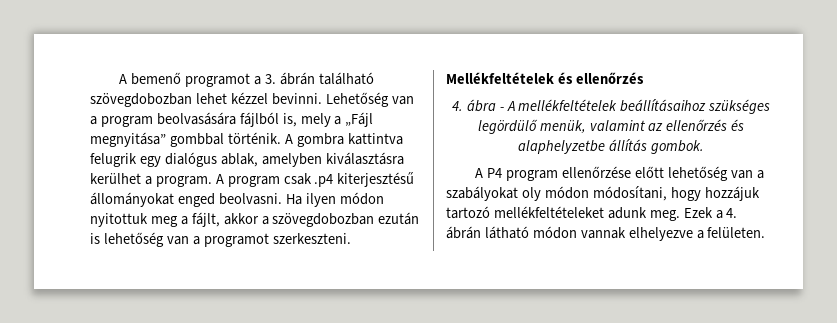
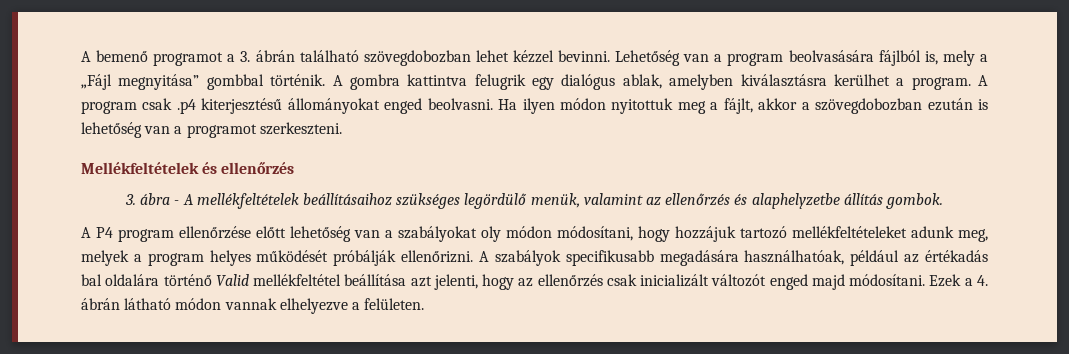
- 4. ábra - A mellékfeltételek beállításaihoz szükséges legördülő menük, valamint az ellenőrzés és alaphelyzetbe állítás gombok.
+ 3. ábra - A mellékfeltételek beállításaihoz szükséges legördülő menük, valamint az ellenőrzés és alaphelyzetbe állítás gombok.
- A P4 program ellenőrzése előtt lehetőség van a szabályokat oly módon módosítani, hogy hozzájuk tartozó mellékfeltételeket adunk meg.
+ A P4 program ellenőrzése előtt lehetőség van a szabályokat oly módon módosítani, hogy hozzájuk tartozó mellékfeltételeket adunk meg, melyek a program helyes működését próbálják ellenőrizni. A szabályok specifikusabb megadására használhatóak, például az értékadás bal oldalára történő Valid mellékfeltétel beállítása azt jelenti, hogy az ellenőrzés csak inicializált változót enged majd módosítani.

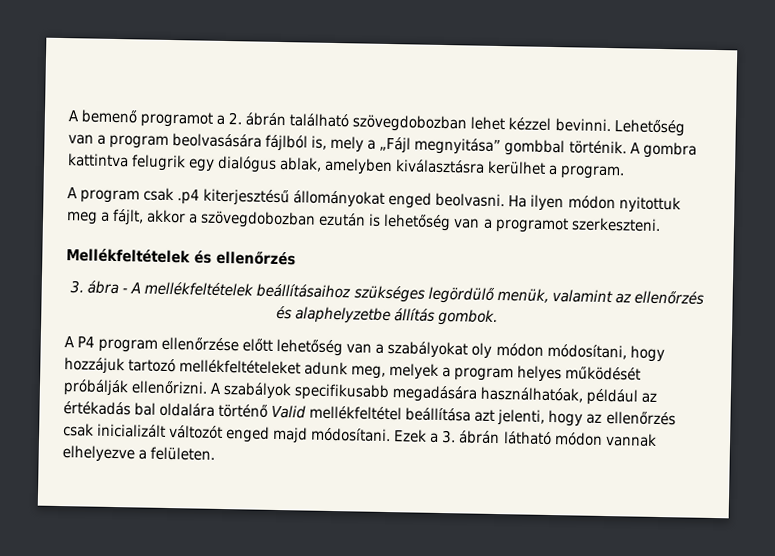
- A bemenő programot a 3. ábrán található szövegdobozban lehet kézzel bevinni.
+ A bemenő programot a 2. ábrán található szövegdobozban lehet kézzel bevinni.
- A gombra kattintva felugrik egy dialógus ablak, amelyben kiválasztásra kerülhet a program. A program csak .p4 kiterjesztésű állományokat enged beolvasni.
+ A gombra kattintva felugrik egy dialógus ablak, amelyben kiválasztásra kerülhet a program.
+ A program csak .p4 kiterjesztésű állományokat enged beolvasni.
- Ezek a 4. ábrán látható módon vannak elhelyezve a felületen.
+ Ezek a 3. ábrán látható módon vannak elhelyezve a felületen.

